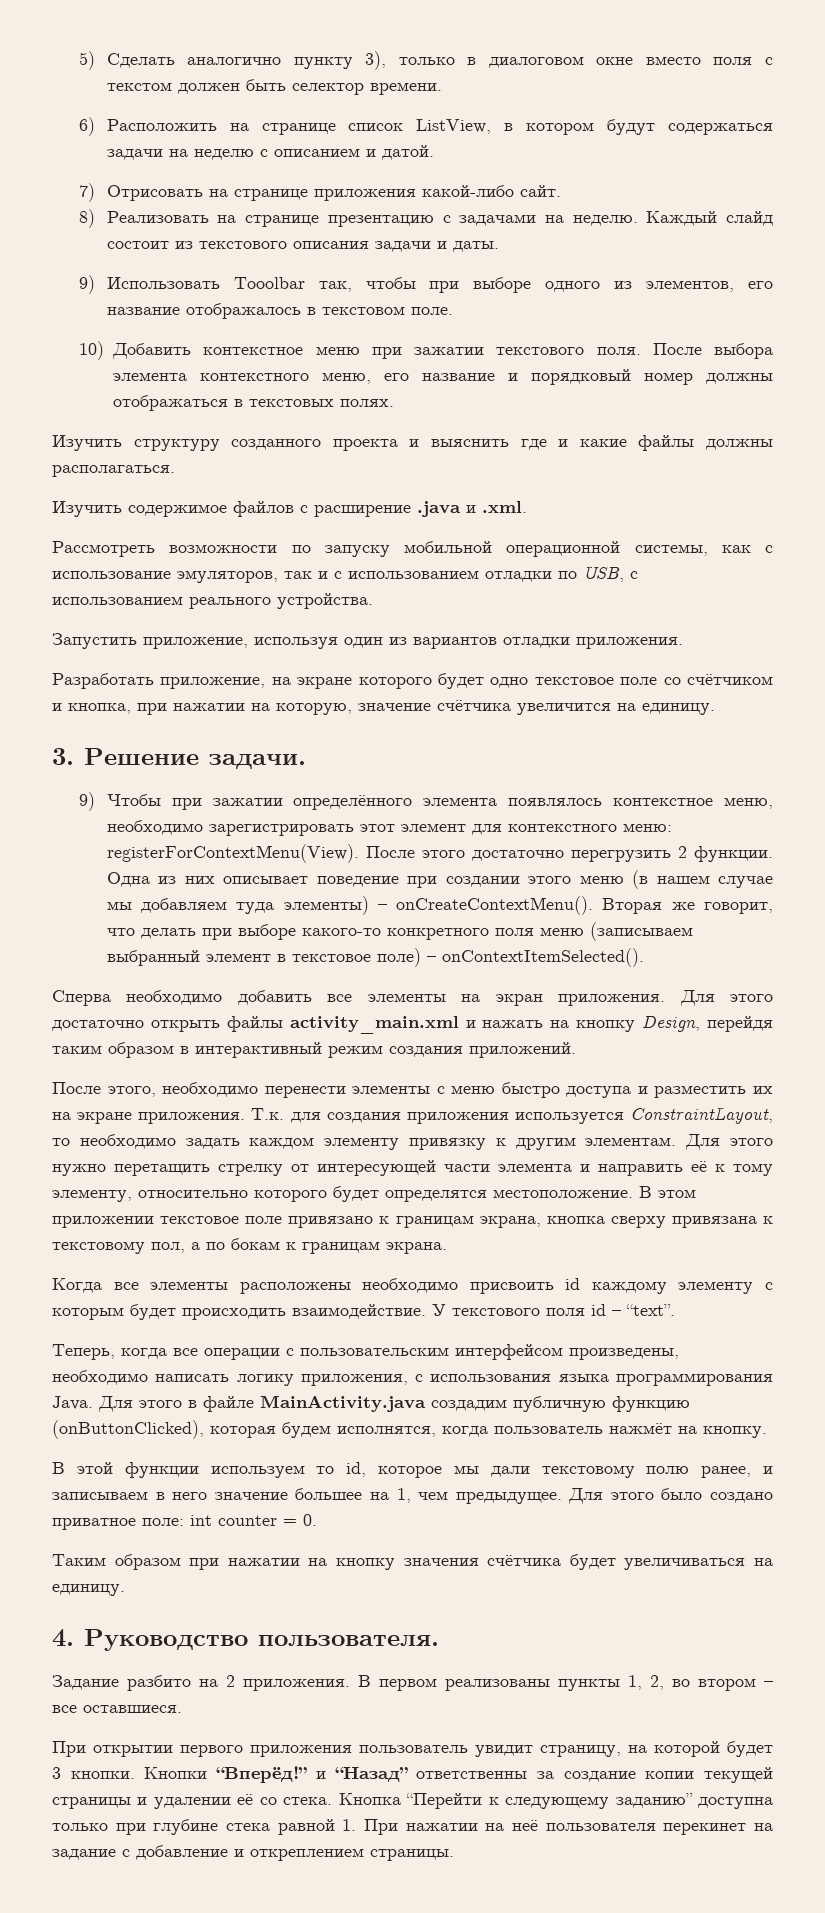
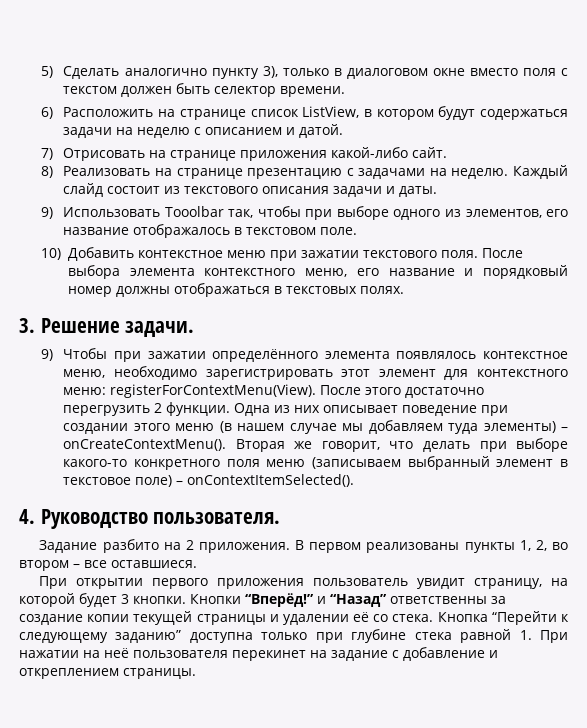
- Изучить структуру созданного проекта и выяснить где и какие файлы должны располагаться.
- Изучить содержимое файлов с расширение .java и .xml.
- Рассмотреть возможности по запуску мобильной операционной системы, как с использование эмуляторов, так и с использованием отладки по USB, с использованием реального устройства.
- Запустить приложение, используя один из вариантов отладки приложения.
- Разработать приложение, на экране которого будет одно текстовое поле со счётчиком и кнопка, при нажатии на которую, значение счётчика увеличится на единицу.
- Сперва необходимо добавить все элементы на экран приложения. Для этого достаточно открыть файлы activity_main.xml и нажать на кнопку Design, перейдя таким образом в интерактивный режим создания приложений.
- После этого, необходимо перенести элементы с меню быстро доступа и разместить их на экране приложения. Т.к. для создания приложения используется ConstraintLayout, то необходимо задать каждом элементу привязку к другим элементам. Для этого нужно перетащить стрелку от интересующей части элемента и направить её к тому элементу, относительно которого будет определятся местоположение. В этом приложении текстовое поле привязано к границам экрана, кнопка сверху привязана к текстовому пол, а по бокам к границам экрана.
- Когда все элементы расположены необходимо присвоить id каждому элементу с которым будет происходить взаимодействие. У текстового поля id – “text”.
- Теперь, когда все операции с пользовательским интерфейсом произведены, необходимо написать логику приложения, с использования языка программирования Java. Для этого в файле MainActivity.java создадим публичную функцию (onButtonClicked), которая будем исполнятся, когда пользователь нажмёт на кнопку.
- В этой функции используем то id, которое мы дали текстовому полю ранее, и записываем в него значение большее на 1, чем предыдущее. Для этого было создано приватное поле: int counter = 0.
- Таким образом при нажатии на кнопку значения счётчика будет увеличиваться на единицу.

